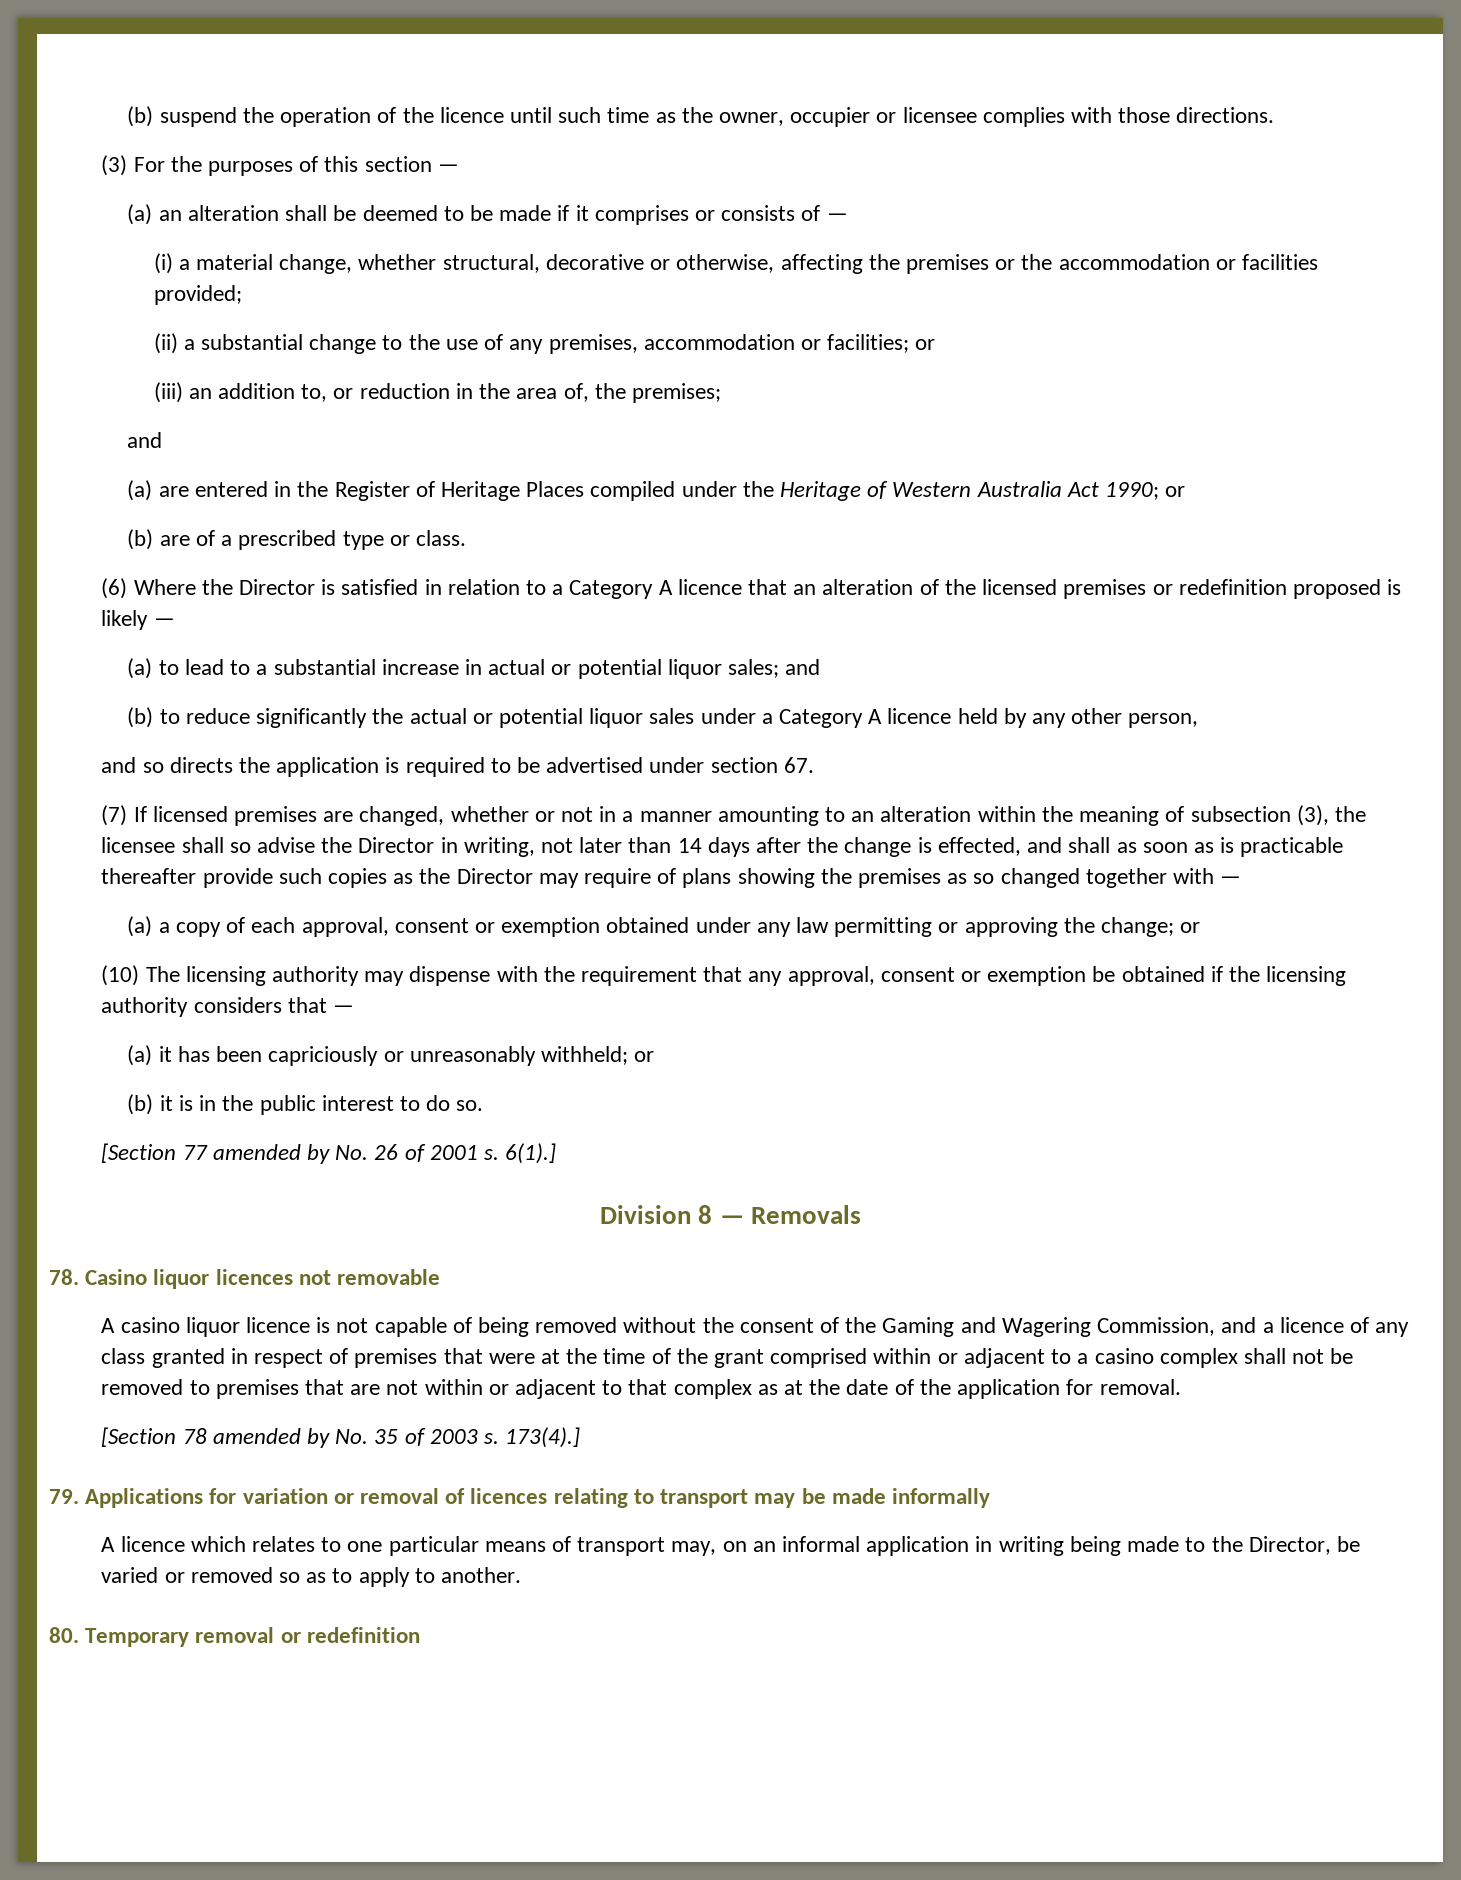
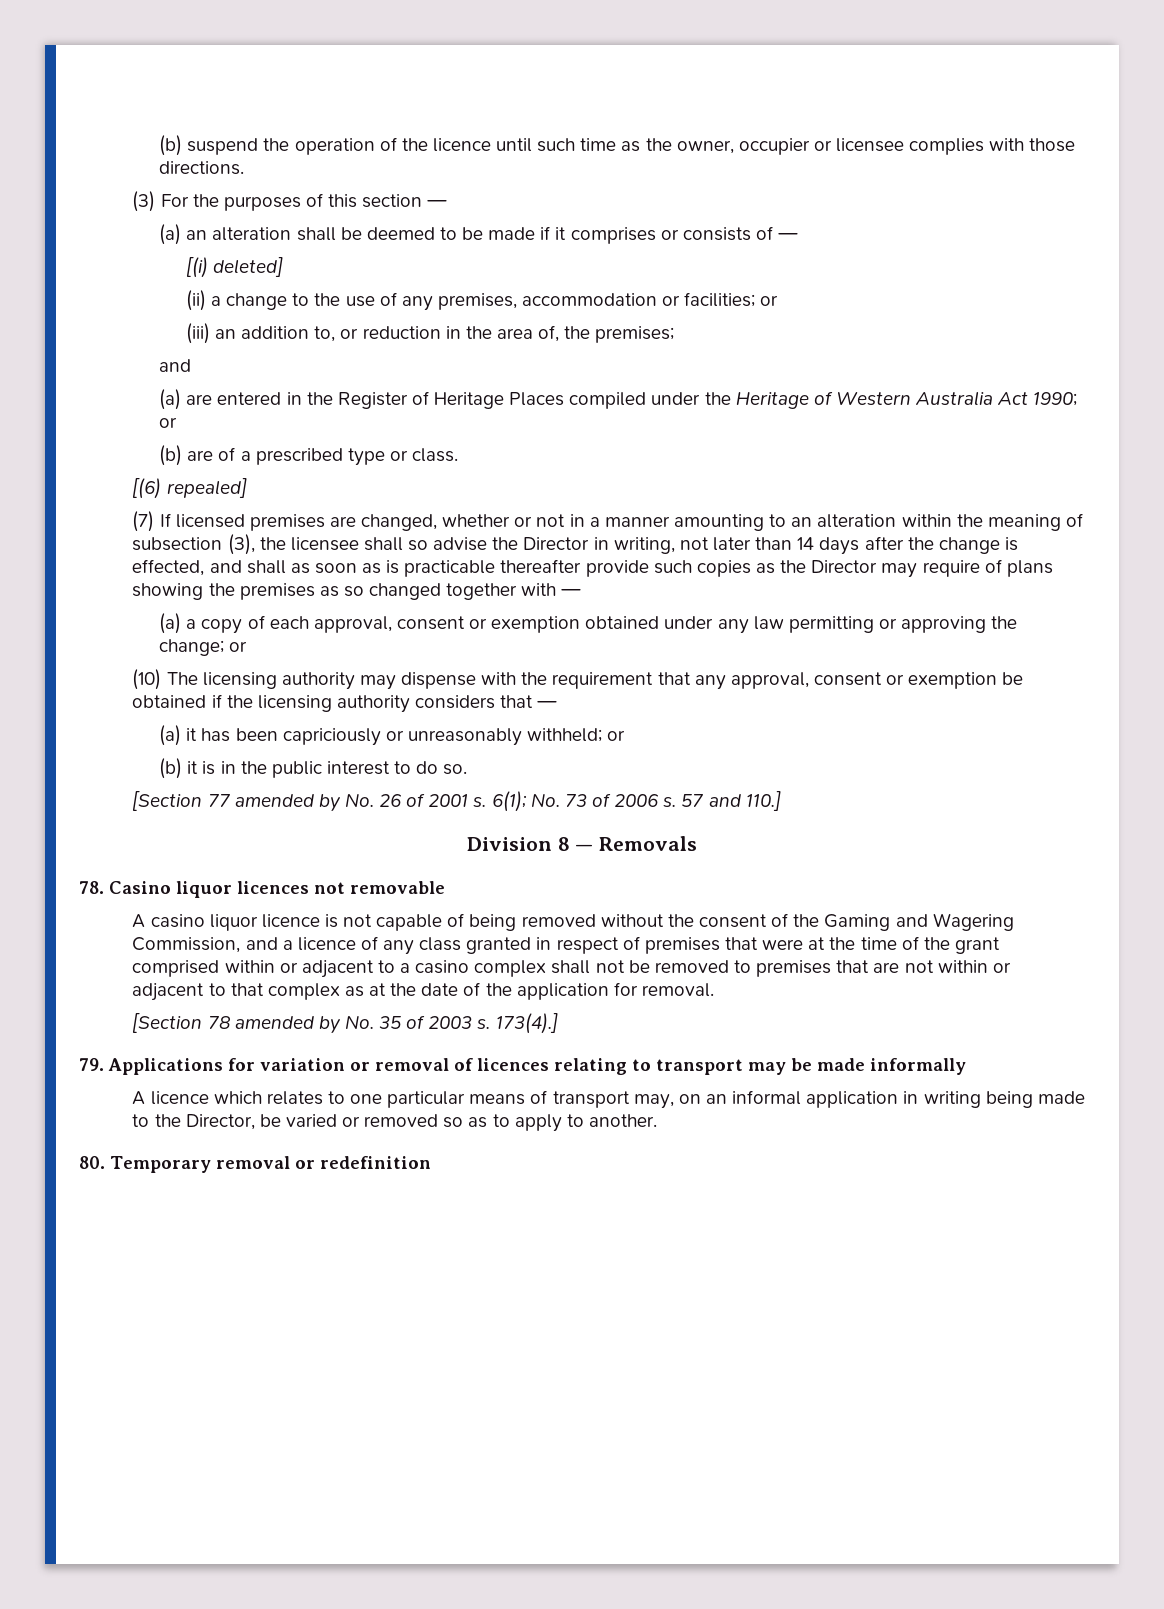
- (i) a material change, whether structural, decorative or otherwise, affecting the premises or the accommodation or facilities provided;
+ [(i) deleted]
- (ii) a substantial change to the use of any premises, accommodation or facilities; or
+ (ii) a change to the use of any premises, accommodation or facilities; or
- (6) Where the Director is satisfied in relation to a Category A licence that an alteration of the licensed premises or redefinition proposed is likely —
- (a) to lead to a substantial increase in actual or potential liquor sales; and
- (b) to reduce significantly the actual or potential liquor sales under a Category A licence held by any other person,
- and so directs the application is required to be advertised under section 67.
+ [(6) repealed]
- 6(1).]
+ 6(1); No. 73 of 2006 s. 57 and 110.]

